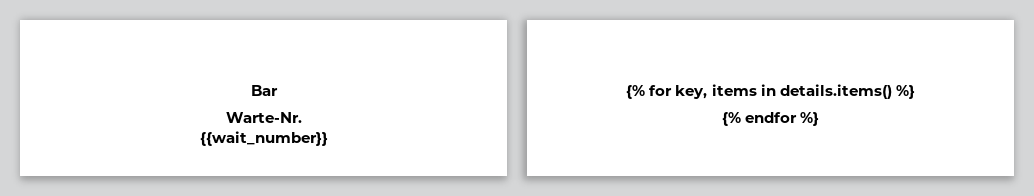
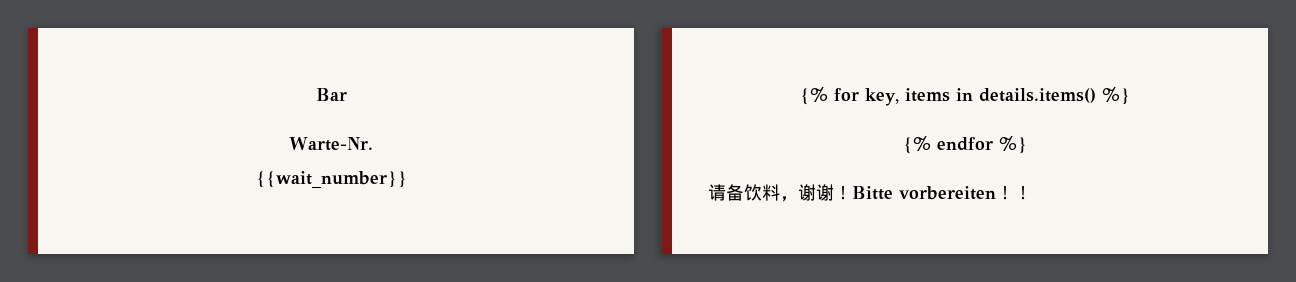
+ 请备饮料，谢谢！Bitte vorbereiten！！

